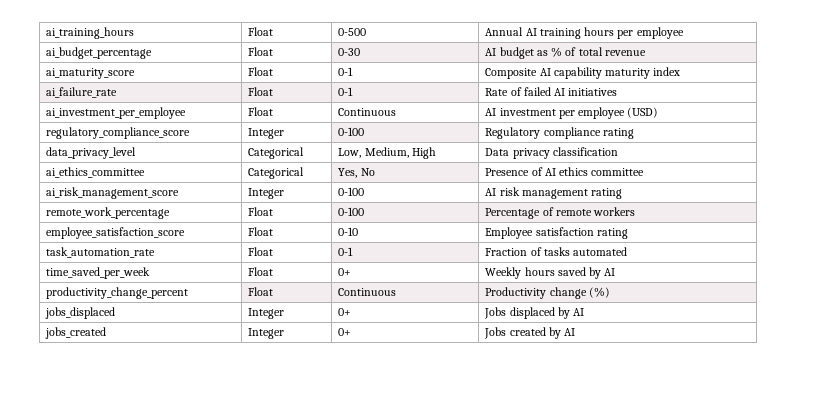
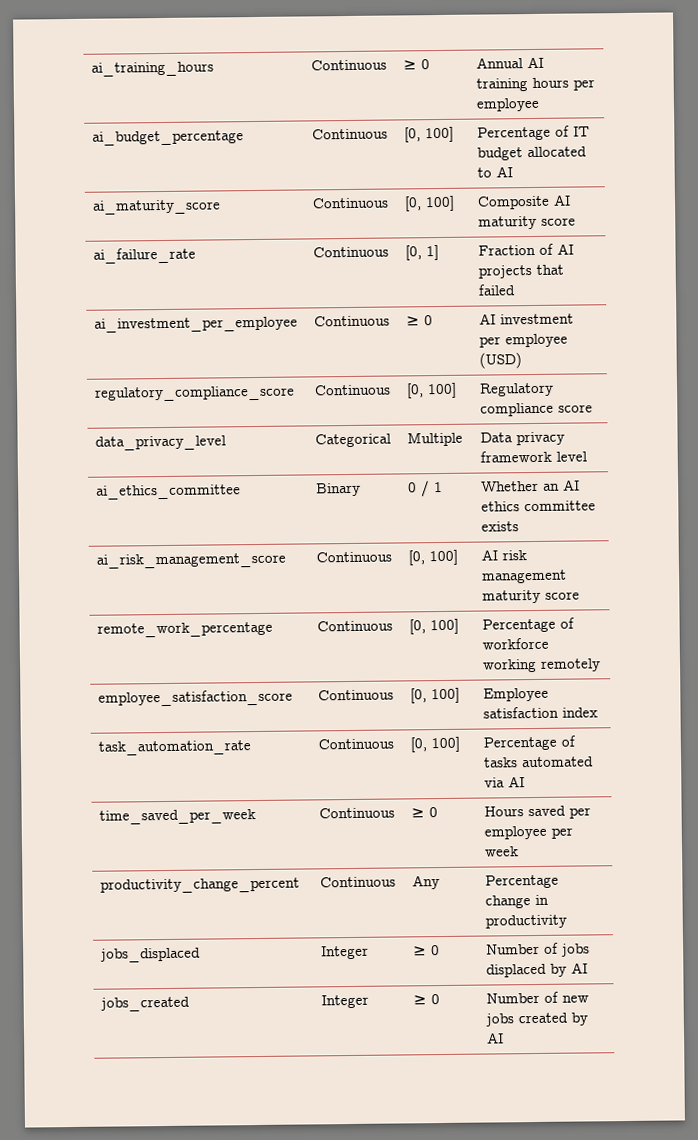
- ai_training_hours | Float | 0-500 | Annual AI training hours per employee
+ ai_training_hours | Continuous | ≥ 0 | Annual AI training hours per employee
- ai_budget_percentage | Float | 0-30 | AI budget as % of total revenue
- ai_maturity_score | Float | 0-1 | Composite AI capability maturity index
- ai_failure_rate | Float | 0-1 | Rate of failed AI initiatives
+ ai_budget_percentage | Continuous | [0, 100] | Percentage of IT budget allocated to AI
+ ai_maturity_score | Continuous | [0, 100] | Composite AI maturity score
+ ai_failure_rate | Continuous | [0, 1] | Fraction of AI projects that failed
- ai_investment_per_employee | Float | Continuous | AI investment per employee (USD)
+ ai_investment_per_employee | Continuous | ≥ 0 | AI investment per employee (USD)
- regulatory_compliance_score | Integer | 0-100 | Regulatory compliance rating
+ regulatory_compliance_score | Continuous | [0, 100] | Regulatory compliance score
- data_privacy_level | Categorical | Low, Medium, High | Data privacy classification
+ data_privacy_level | Categorical | Multiple | Data privacy framework level
- ai_ethics_committee | Categorical | Yes, No | Presence of AI ethics committee
+ ai_ethics_committee | Binary | 0 / 1 | Whether an AI ethics committee exists
- ai_risk_management_score | Integer | 0-100 | AI risk management rating
+ ai_risk_management_score | Continuous | [0, 100] | AI risk management maturity score
- remote_work_percentage | Float | 0-100 | Percentage of remote workers
- employee_satisfaction_score | Float | 0-10 | Employee satisfaction rating
+ remote_work_percentage | Continuous | [0, 100] | Percentage of workforce working remotely
+ employee_satisfaction_score | Continuous | [0, 100] | Employee satisfaction index
- task_automation_rate | Float | 0-1 | Fraction of tasks automated
+ task_automation_rate | Continuous | [0, 100] | Percentage of tasks automated via AI
- time_saved_per_week | Float | 0+ | Weekly hours saved by AI
+ time_saved_per_week | Continuous | ≥ 0 | Hours saved per employee per week
- productivity_change_percent | Float | Continuous | Productivity change (%)
- jobs_displaced | Integer | 0+ | Jobs displaced by AI
+ productivity_change_percent | Continuous | Any | Percentage change in productivity
+ jobs_displaced | Integer | ≥ 0 | Number of jobs displaced by AI
- jobs_created | Integer | 0+ | Jobs created by AI
+ jobs_created | Integer | ≥ 0 | Number of new jobs created by AI

